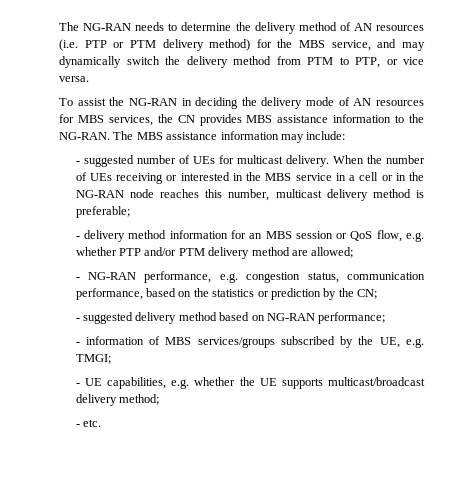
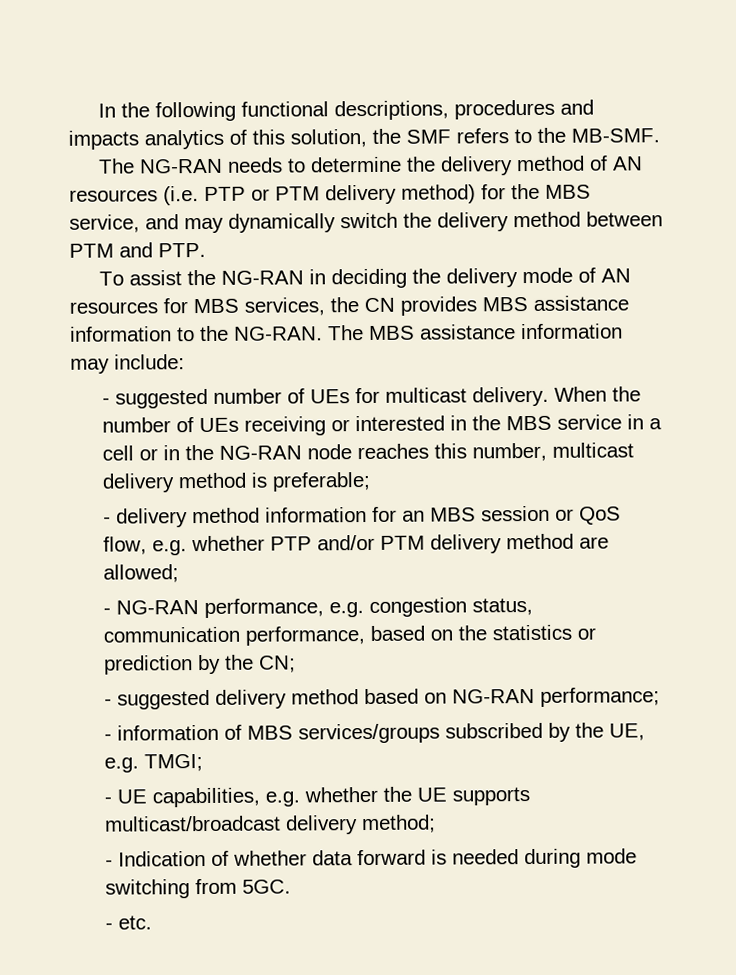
+ In the following functional descriptions, procedures and impacts analytics of this solution, the SMF refers to the MB-SMF.
- The NG-RAN needs to determine the delivery method of AN resources (i.e. PTP or PTM delivery method) for the MBS service, and may dynamically switch the delivery method from PTM to PTP, or vice versa.
+ The NG-RAN needs to determine the delivery method of AN resources (i.e. PTP or PTM delivery method) for the MBS service, and may dynamically switch the delivery method between PTM and PTP.
+ - Indication of whether data forward is needed during mode switching from 5GC.

